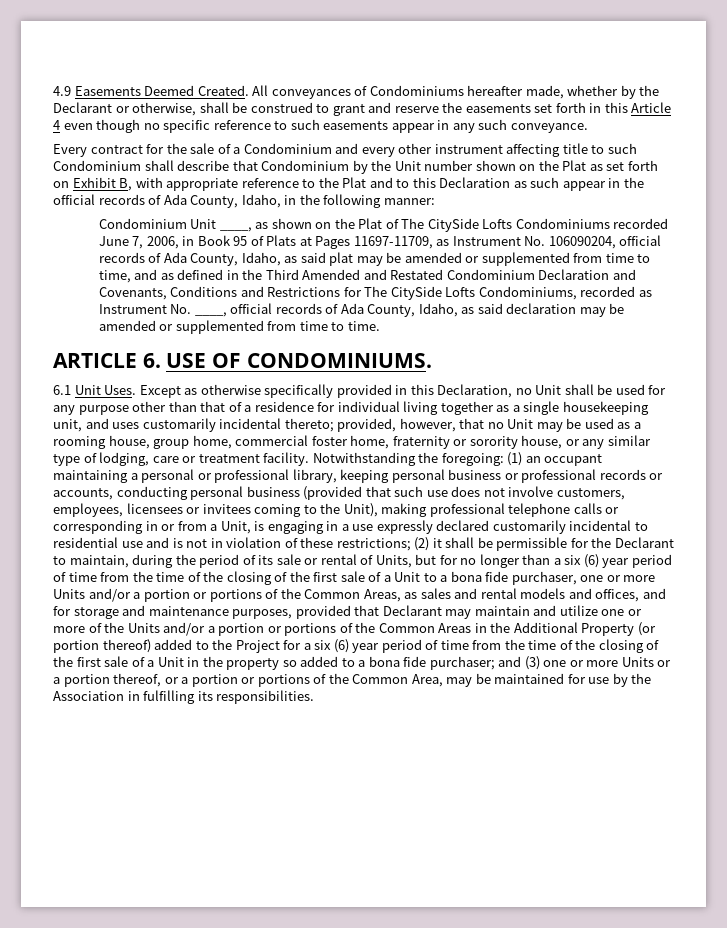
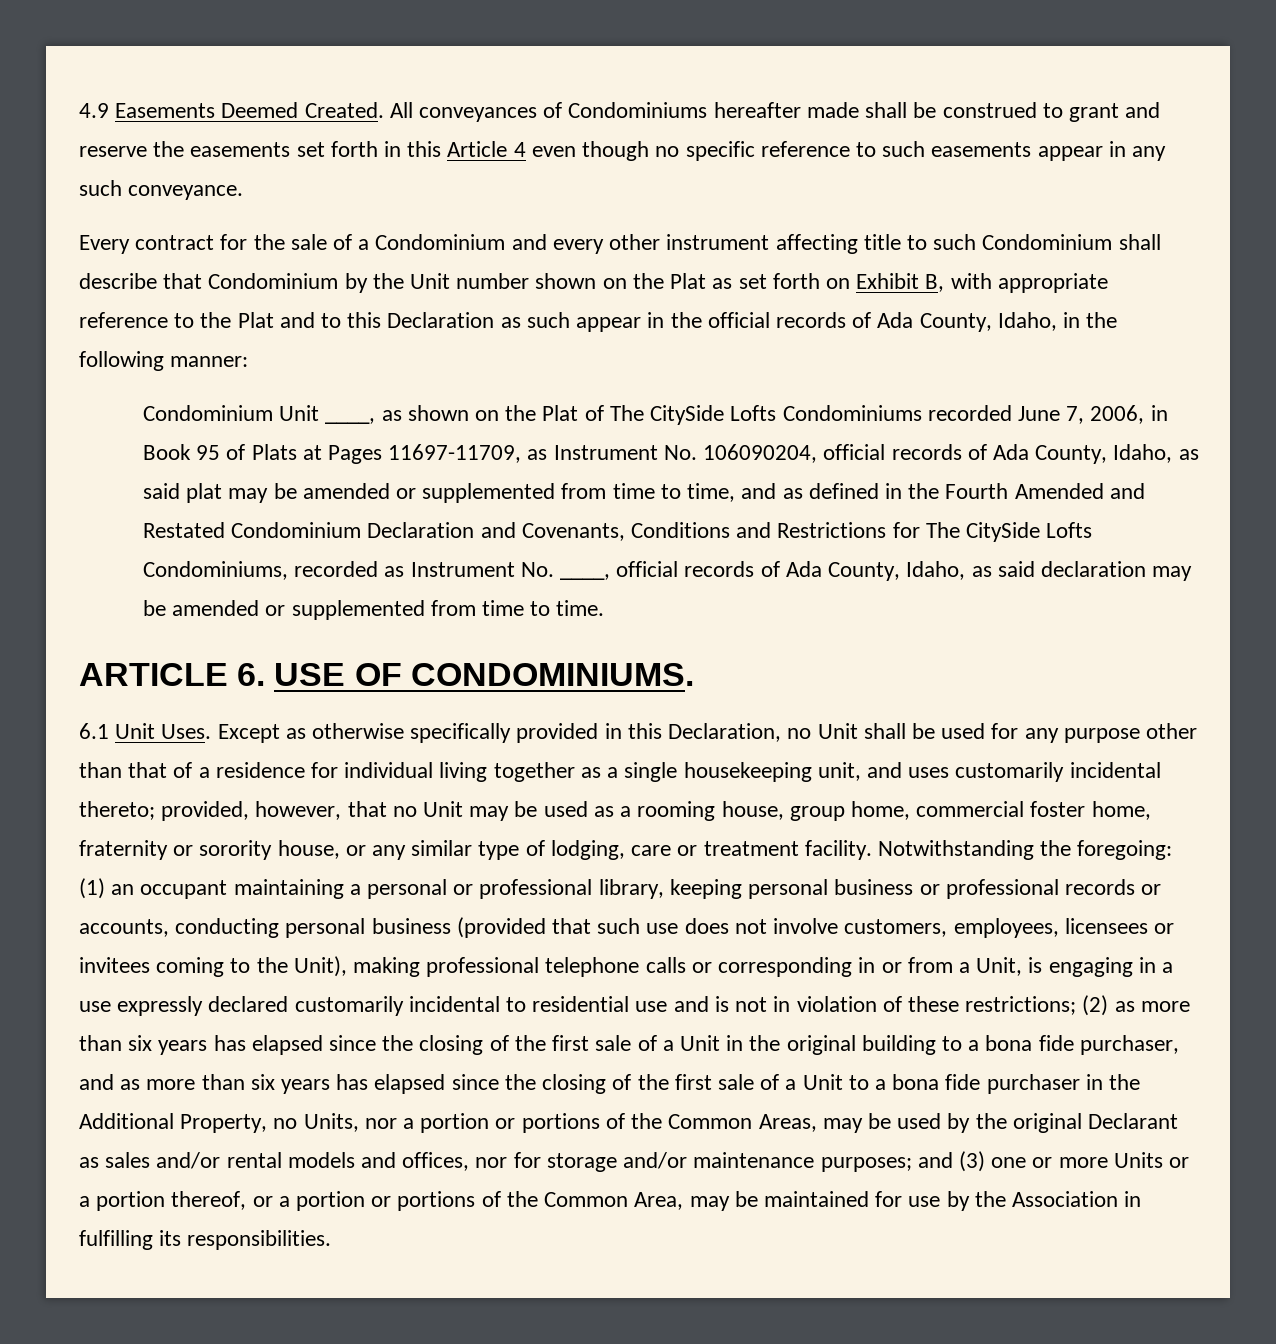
- All conveyances of Condominiums hereafter made, whether by the Declarant or otherwise, shall be construed to grant and reserve the easements set forth in this Article 4 even though no specific reference to such easements appear in any such conveyance.
+ All conveyances of Condominiums hereafter made shall be construed to grant and reserve the easements set forth in this Article 4 even though no specific reference to such easements appear in any such conveyance.
- Condominium Unit ____, as shown on the Plat of The CitySide Lofts Condominiums recorded June 7, 2006, in Book 95 of Plats at Pages 11697-11709, as Instrument No. 106090204, official records of Ada County, Idaho, as said plat may be amended or supplemented from time to time, and as defined in the Third Amended and Restated Condominium Declaration and Covenants, Conditions and Restrictions for The CitySide Lofts Condominiums, recorded as Instrument No. ____, official records of Ada County, Idaho, as said declaration may be amended or supplemented from time to time.
+ Condominium Unit ____, as shown on the Plat of The CitySide Lofts Condominiums recorded June 7, 2006, in Book 95 of Plats at Pages 11697-11709, as Instrument No. 106090204, official records of Ada County, Idaho, as said plat may be amended or supplemented from time to time, and as defined in the Fourth Amended and Restated Condominium Declaration and Covenants, Conditions and Restrictions for The CitySide Lofts Condominiums, recorded as Instrument No. ____, official records of Ada County, Idaho, as said declaration may be amended or supplemented from time to time.
- (2) it shall be permissible for the Declarant to maintain, during the period of its sale or rental of Units, but for no longer than a six (6) year period of time from the time of the closing of the first sale of a Unit to a bona fide purchaser, one or more Units and/or a portion or portions of the Common Areas, as sales and rental models and offices, and for storage and maintenance purposes, provided that Declarant may maintain and utilize one or more of the Units and/or a portion or portions of the Common Areas in the Additional Property (or portion thereof) added to the Project for a six (6) year period of time from the time of the closing of the first sale of a Unit in the property so added to a bona fide purchaser;
+ (2) as more than six years has elapsed since the closing of the first sale of a Unit in the original building to a bona fide purchaser, and as more than six years has elapsed since the closing of the first sale of a Unit to a bona fide purchaser in the Additional Property, no Units, nor a portion or portions of the Common Areas, may be used by the original Declarant as sales and/or rental models and offices, nor for storage and/or maintenance purposes;

